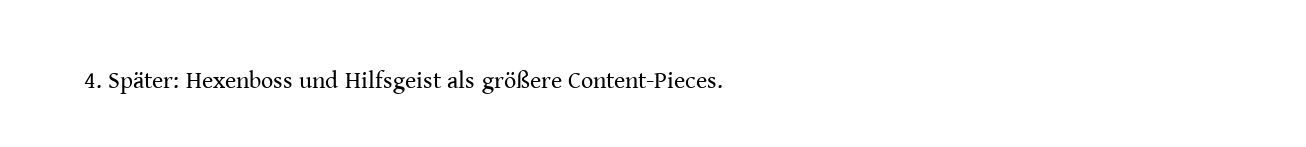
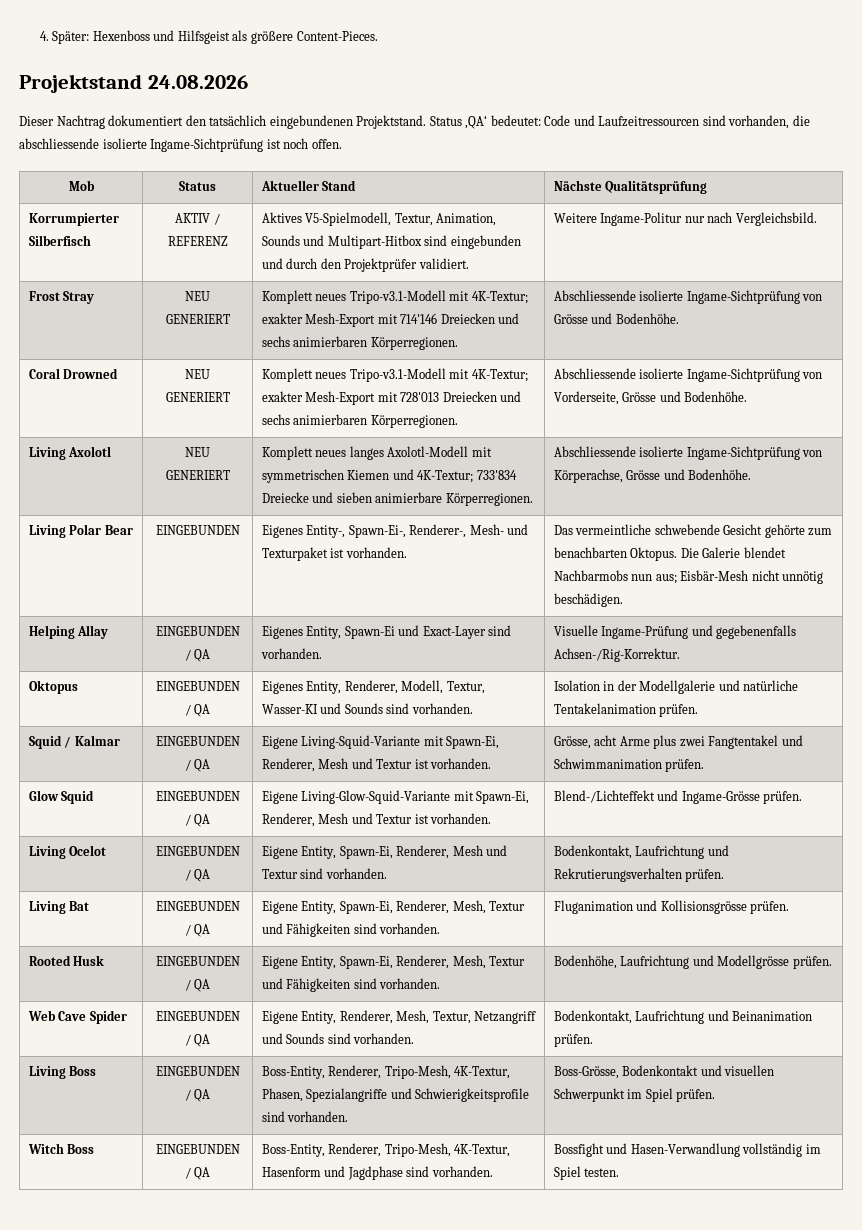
+ Projektstand 24.08.2026
+ Dieser Nachtrag dokumentiert den tatsächlich eingebundenen Projektstand. Status ‚QA‘ bedeutet: Code und Laufzeitressourcen sind vorhanden, die abschliessende isolierte Ingame-Sichtprüfung ist noch offen.
+ Mob | Status | Aktueller Stand | Nächste Qualitätsprüfung
+ Korrumpierter Silberfisch | AKTIV / REFERENZ | Aktives V5-Spielmodell, Textur, Animation, Sounds und Multipart-Hitbox sind eingebunden und durch den Projektprüfer validiert. | Weitere Ingame-Politur nur nach Vergleichsbild.
+ Frost Stray | NEU GENERIERT | Komplett neues Tripo-v3.1-Modell mit 4K-Textur; exakter Mesh-Export mit 714'146 Dreiecken und sechs animierbaren Körperregionen. | Abschliessende isolierte Ingame-Sichtprüfung von Grösse und Bodenhöhe.
+ Coral Drowned | NEU GENERIERT | Komplett neues Tripo-v3.1-Modell mit 4K-Textur; exakter Mesh-Export mit 728'013 Dreiecken und sechs animierbaren Körperregionen. | Abschliessende isolierte Ingame-Sichtprüfung von Vorderseite, Grösse und Bodenhöhe.
+ Living Axolotl | NEU GENERIERT | Komplett neues langes Axolotl-Modell mit symmetrischen Kiemen und 4K-Textur; 733'834 Dreiecke und sieben animierbare Körperregionen. | Abschliessende isolierte Ingame-Sichtprüfung von Körperachse, Grösse und Bodenhöhe.
+ Living Polar Bear | EINGEBUNDEN | Eigenes Entity-, Spawn-Ei-, Renderer-, Mesh- und Texturpaket ist vorhanden. | Das vermeintliche schwebende Gesicht gehörte zum benachbarten Oktopus. Die Galerie blendet Nachbarmobs nun aus; Eisbär-Mesh nicht unnötig beschädigen.
+ Helping Allay | EINGEBUNDEN / QA | Eigenes Entity, Spawn-Ei und Exact-Layer sind vorhanden. | Visuelle Ingame-Prüfung und gegebenenfalls Achsen-/Rig-Korrektur.
+ Oktopus | EINGEBUNDEN / QA | Eigenes Entity, Renderer, Modell, Textur, Wasser-KI und Sounds sind vorhanden. | Isolation in der Modellgalerie und natürliche Tentakelanimation prüfen.
+ Squid / Kalmar | EINGEBUNDEN / QA | Eigene Living-Squid-Variante mit Spawn-Ei, Renderer, Mesh und Textur ist vorhanden. | Grösse, acht Arme plus zwei Fangtentakel und Schwimmanimation prüfen.
+ Glow Squid | EINGEBUNDEN / QA | Eigene Living-Glow-Squid-Variante mit Spawn-Ei, Renderer, Mesh und Textur ist vorhanden. | Blend-/Lichteffekt und Ingame-Grösse prüfen.
+ Living Ocelot | EINGEBUNDEN / QA | Eigene Entity, Spawn-Ei, Renderer, Mesh und Textur sind vorhanden. | Bodenkontakt, Laufrichtung und Rekrutierungsverhalten prüfen.
+ Living Bat | EINGEBUNDEN / QA | Eigene Entity, Spawn-Ei, Renderer, Mesh, Textur und Fähigkeiten sind vorhanden. | Fluganimation und Kollisionsgrösse prüfen.
+ Rooted Husk | EINGEBUNDEN / QA | Eigene Entity, Spawn-Ei, Renderer, Mesh, Textur und Fähigkeiten sind vorhanden. | Bodenhöhe, Laufrichtung und Modellgrösse prüfen.
+ Web Cave Spider | EINGEBUNDEN / QA | Eigene Entity, Renderer, Mesh, Textur, Netzangriff und Sounds sind vorhanden. | Bodenkontakt, Laufrichtung und Beinanimation prüfen.
+ Living Boss | EINGEBUNDEN / QA | Boss-Entity, Renderer, Tripo-Mesh, 4K-Textur, Phasen, Spezialangriffe und Schwierigkeitsprofile sind vorhanden. | Boss-Grösse, Bodenkontakt und visuellen Schwerpunkt im Spiel prüfen.
+ Witch Boss | EINGEBUNDEN / QA | Boss-Entity, Renderer, Tripo-Mesh, 4K-Textur, Hasenform und Jagdphase sind vorhanden. | Bossfight und Hasen-Verwandlung vollständig im Spiel testen.

